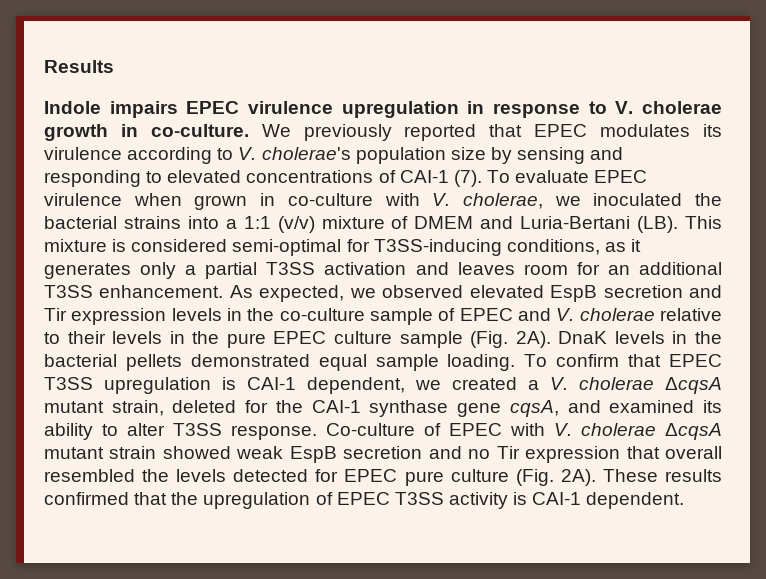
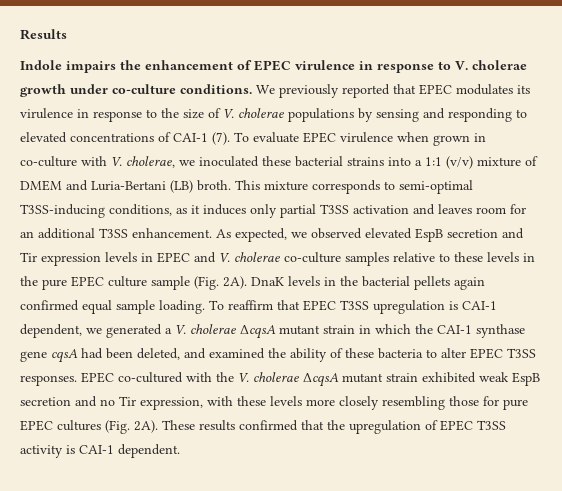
- Indole impairs EPEC virulence upregulation in response to V. cholerae growth in co-culture.
+ Indole impairs the enhancement of EPEC virulence in response to V. cholerae growth under co-culture conditions.
- We previously reported that EPEC modulates its virulence according to V. cholerae's population size by sensing and responding to elevated concentrations of CAI-1 (7).
+ We previously reported that EPEC modulates its virulence in response to the size of V. cholerae populations by sensing and responding to elevated concentrations of CAI-1 (7).
- To evaluate EPEC virulence when grown in co-culture with V. cholerae, we inoculated the bacterial strains into a 1:1 (v/v) mixture of DMEM and Luria-Bertani (LB). This mixture is considered semi-optimal for T3SS-inducing conditions, as it generates only a partial T3SS activation and leaves room for an additional T3SS enhancement.
+ To evaluate EPEC virulence when grown in co-culture with V. cholerae, we inoculated these bacterial strains into a 1:1 (v/v) mixture of DMEM and Luria-Bertani (LB) broth. This mixture corresponds to semi-optimal T3SS-inducing conditions, as it induces only partial T3SS activation and leaves room for an additional T3SS enhancement.
- As expected, we observed elevated EspB secretion and Tir expression levels in the co-culture sample of EPEC and V. cholerae relative to their levels in the pure EPEC culture sample (Fig. 2A).
+ As expected, we observed elevated EspB secretion and Tir expression levels in EPEC and V. cholerae co-culture samples relative to these levels in the pure EPEC culture sample (Fig. 2A).
- DnaK levels in the bacterial pellets demonstrated equal sample loading.
+ DnaK levels in the bacterial pellets again confirmed equal sample loading.
- To confirm that EPEC T3SS upregulation is CAI-1 dependent, we created a V. cholerae ΔcqsA mutant strain, deleted for the CAI-1 synthase gene cqsA, and examined its ability to alter T3SS response. Co-culture of EPEC with V. cholerae ΔcqsA mutant strain showed weak EspB secretion and no Tir expression that overall resembled the levels detected for EPEC pure culture (Fig. 2A).
+ To reaffirm that EPEC T3SS upregulation is CAI-1 dependent, we generated a V. cholerae ΔcqsA mutant strain in which the CAI-1 synthase gene cqsA had been deleted, and examined the ability of these bacteria to alter EPEC T3SS responses. EPEC co-cultured with the V. cholerae ΔcqsA mutant strain exhibited weak EspB secretion and no Tir expression, with these levels more closely resembling those for pure EPEC cultures (Fig. 2A).

